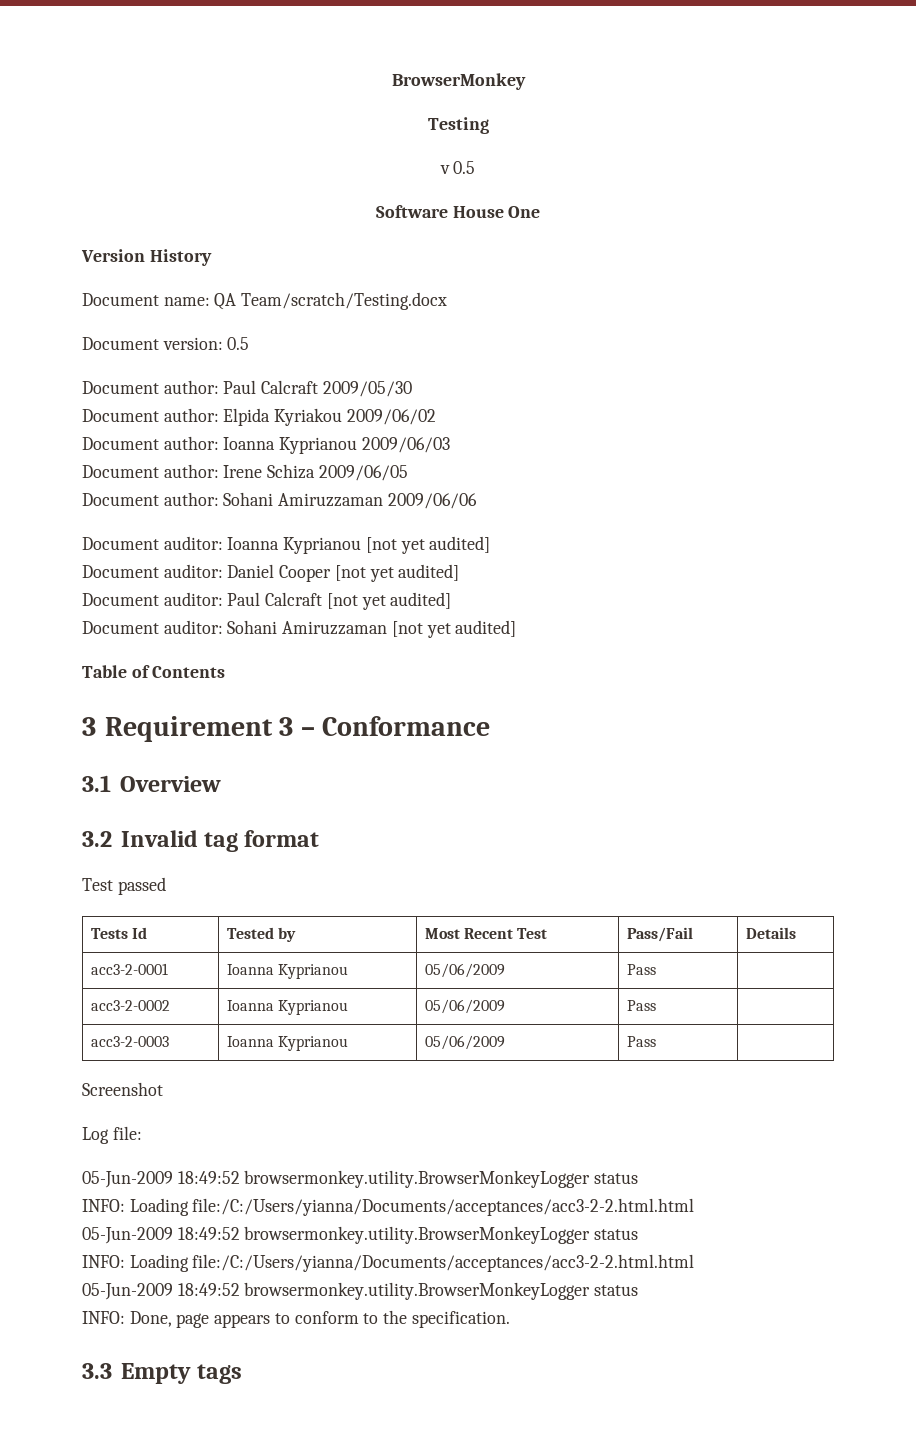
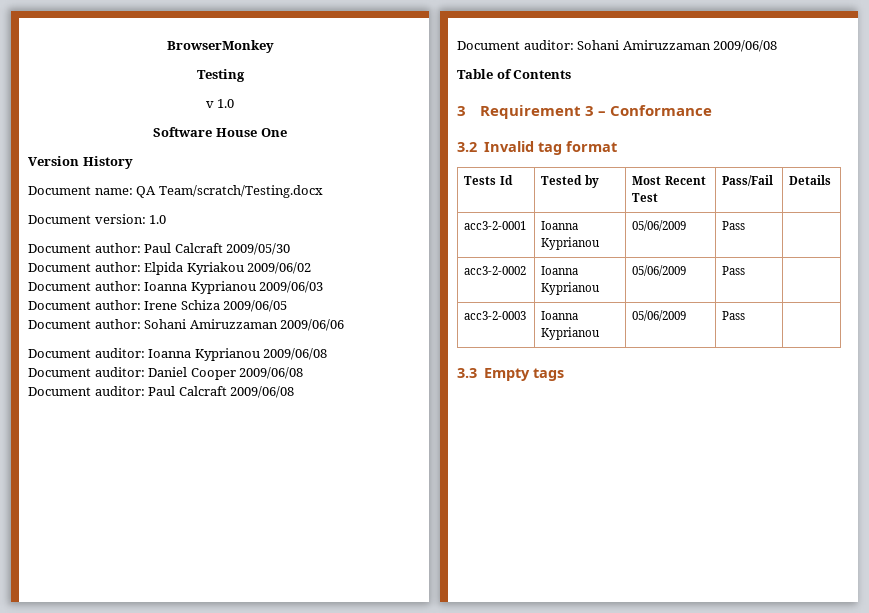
- v 0.5
+ v 1.0
- Document version: 0.5
+ Document version: 1.0
- Document auditor: Ioanna Kyprianou [not yet audited]
+ Document auditor: Ioanna Kyprianou 2009/06/08
- Document auditor: Daniel Cooper [not yet audited]
+ Document auditor: Daniel Cooper 2009/06/08
- Document auditor: Paul Calcraft [not yet audited]
+ Document auditor: Paul Calcraft 2009/06/08
- Document auditor: Sohani Amiruzzaman [not yet audited]
+ Document auditor: Sohani Amiruzzaman 2009/06/08
- 3.1 Overview
- Test passed
- Screenshot
- Log file:
- 05-Jun-2009 18:49:52 browsermonkey.utility.BrowserMonkeyLogger status
- INFO: Loading file:/C:/Users/yianna/Documents/acceptances/acc3-2-2.html.html
- 05-Jun-2009 18:49:52 browsermonkey.utility.BrowserMonkeyLogger status
- INFO: Loading file:/C:/Users/yianna/Documents/acceptances/acc3-2-2.html.html
- 05-Jun-2009 18:49:52 browsermonkey.utility.BrowserMonkeyLogger status
- INFO: Done, page appears to conform to the specification.

